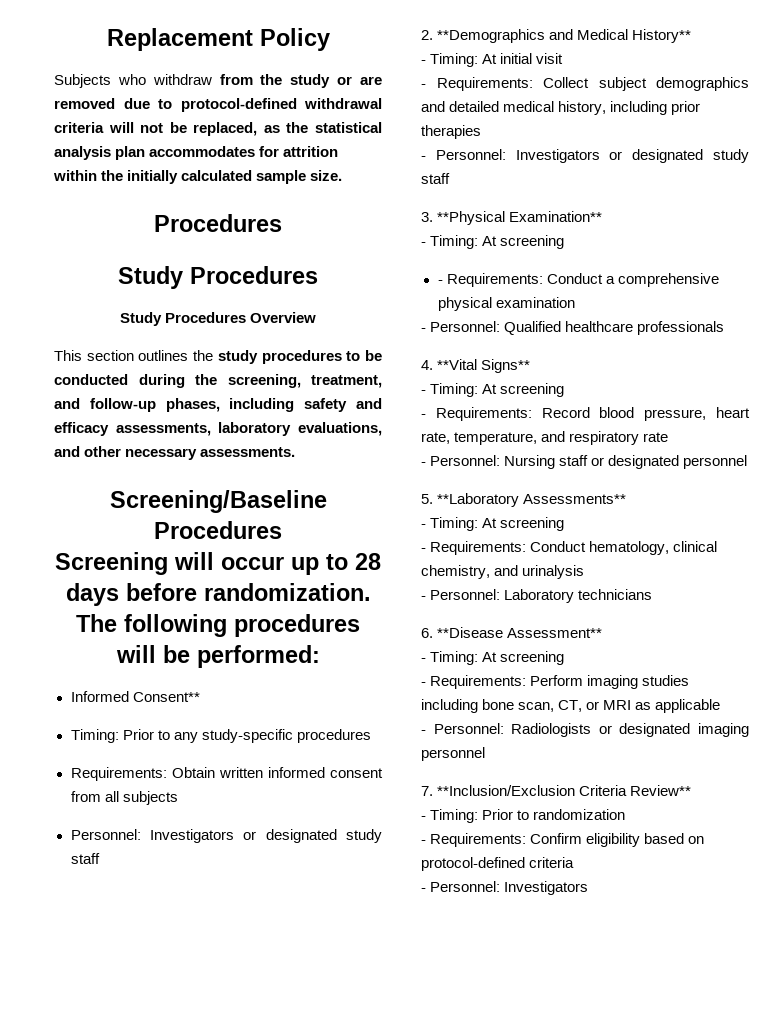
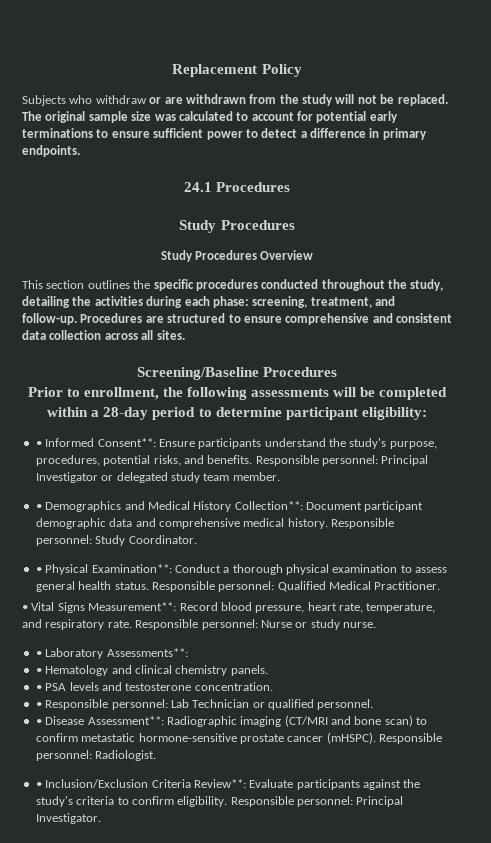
- Subjects who withdraw from the study or are removed due to protocol-defined withdrawal criteria will not be replaced, as the statistical analysis plan accommodates for attrition within the initially calculated sample size.
- Procedures
+ Subjects who withdraw or are withdrawn from the study will not be replaced. The original sample size was calculated to account for potential early terminations to ensure sufficient power to detect a difference in primary endpoints.
+ 24.1 Procedures
- This section outlines the study procedures to be conducted during the screening, treatment, and follow-up phases, including safety and efficacy assessments, laboratory evaluations, and other necessary assessments.
+ This section outlines the specific procedures conducted throughout the study, detailing the activities during each phase: screening, treatment, and follow-up. Procedures are structured to ensure comprehensive and consistent data collection across all sites.
  Screening/Baseline Procedures
- Screening will occur up to 28 days before randomization. The following procedures will be performed:
- Informed Consent**
- Timing: Prior to any study-specific procedures
- Requirements: Obtain written informed consent from all subjects
- Personnel: Investigators or designated study staff
- 2. **Demographics and Medical History**
- - Timing: At initial visit
- - Requirements: Collect subject demographics and detailed medical history, including prior therapies
- - Personnel: Investigators or designated study staff
- 3. **Physical Examination**
- - Timing: At screening
- - Requirements: Conduct a comprehensive physical examination
- - Personnel: Qualified healthcare professionals
- 4. **Vital Signs**
- - Timing: At screening
- - Requirements: Record blood pressure, heart rate, temperature, and respiratory rate
- - Personnel: Nursing staff or designated personnel
- 5. **Laboratory Assessments**
- - Timing: At screening
- - Requirements: Conduct hematology, clinical chemistry, and urinalysis
- - Personnel: Laboratory technicians
- 6. **Disease Assessment**
- - Timing: At screening
- - Requirements: Perform imaging studies including bone scan, CT, or MRI as applicable
- - Personnel: Radiologists or designated imaging personnel
- 7. **Inclusion/Exclusion Criteria Review**
- - Timing: Prior to randomization
- - Requirements: Confirm eligibility based on protocol-defined criteria
- - Personnel: Investigators
+ Prior to enrollment, the following assessments will be completed within a 28-day period to determine participant eligibility:
+ • Informed Consent**: Ensure participants understand the study's purpose, procedures, potential risks, and benefits. Responsible personnel: Principal Investigator or delegated study team member.
+ • Demographics and Medical History Collection**: Document participant demographic data and comprehensive medical history. Responsible personnel: Study Coordinator.
+ • Physical Examination**: Conduct a thorough physical examination to assess general health status. Responsible personnel: Qualified Medical Practitioner.
+ • Vital Signs Measurement**: Record blood pressure, heart rate, temperature, and respiratory rate. Responsible personnel: Nurse or study nurse.
+ • Laboratory Assessments**:
+ • Hematology and clinical chemistry panels.
+ • PSA levels and testosterone concentration.
+ • Responsible personnel: Lab Technician or qualified personnel.
+ • Disease Assessment**: Radiographic imaging (CT/MRI and bone scan) to confirm metastatic hormone-sensitive prostate cancer (mHSPC). Responsible personnel: Radiologist.
+ • Inclusion/Exclusion Criteria Review**: Evaluate participants against the study's criteria to confirm eligibility. Responsible personnel: Principal Investigator.

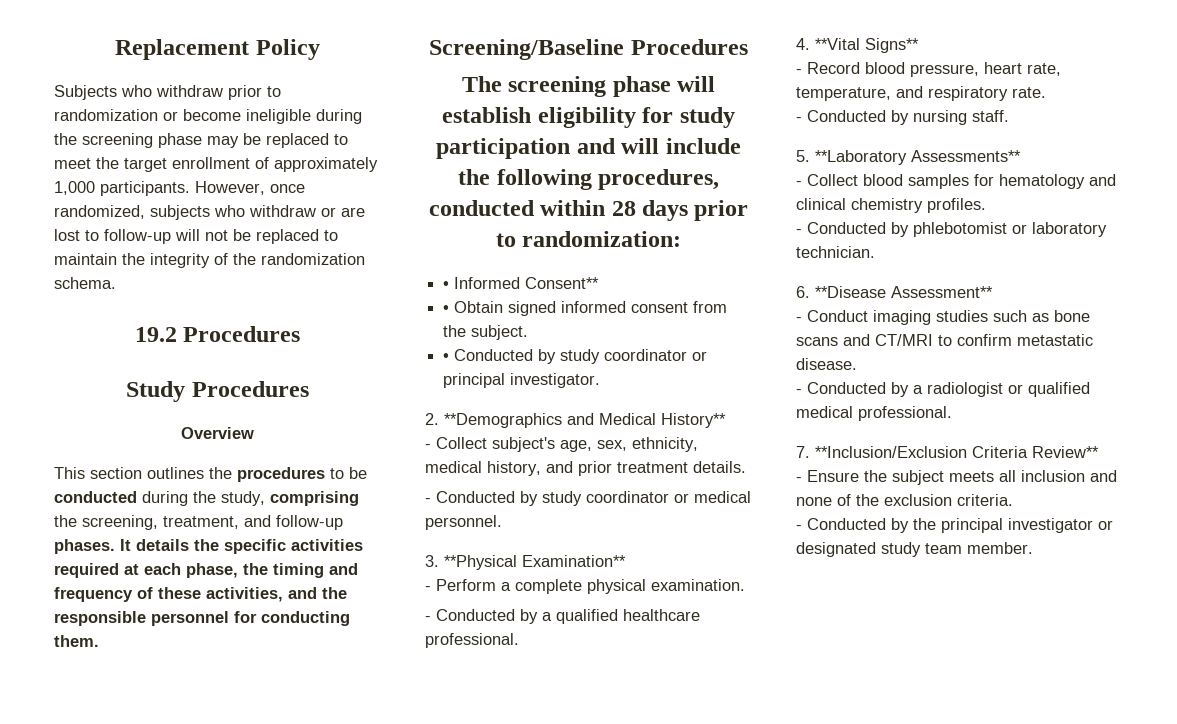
- Subjects who withdraw or are withdrawn from the study will not be replaced. The original sample size was calculated to account for potential early terminations to ensure sufficient power to detect a difference in primary endpoints.
- 24.1 Procedures
+ Subjects who withdraw prior to randomization or become ineligible during the screening phase may be replaced to meet the target enrollment of approximately 1,000 participants. However, once randomized, subjects who withdraw or are lost to follow-up will not be replaced to maintain the integrity of the randomization schema.
+ 19.2 Procedures
- Study Procedures Overview
+ Overview
- This section outlines the specific procedures conducted throughout the study, detailing the activities during each phase: screening, treatment, and follow-up. Procedures are structured to ensure comprehensive and consistent data collection across all sites.
+ This section outlines the procedures to be conducted during the study, comprising the screening, treatment, and follow-up phases. It details the specific activities required at each phase, the timing and frequency of these activities, and the responsible personnel for conducting them.
  Screening/Baseline Procedures
- Prior to enrollment, the following assessments will be completed within a 28-day period to determine participant eligibility:
- • Informed Consent**: Ensure participants understand the study's purpose, procedures, potential risks, and benefits. Responsible personnel: Principal Investigator or delegated study team member.
- • Demographics and Medical History Collection**: Document participant demographic data and comprehensive medical history. Responsible personnel: Study Coordinator.
- • Physical Examination**: Conduct a thorough physical examination to assess general health status. Responsible personnel: Qualified Medical Practitioner.
- • Vital Signs Measurement**: Record blood pressure, heart rate, temperature, and respiratory rate. Responsible personnel: Nurse or study nurse.
- • Laboratory Assessments**:
- • Hematology and clinical chemistry panels.
- • PSA levels and testosterone concentration.
- • Responsible personnel: Lab Technician or qualified personnel.
- • Disease Assessment**: Radiographic imaging (CT/MRI and bone scan) to confirm metastatic hormone-sensitive prostate cancer (mHSPC). Responsible personnel: Radiologist.
- • Inclusion/Exclusion Criteria Review**: Evaluate participants against the study's criteria to confirm eligibility. Responsible personnel: Principal Investigator.
+ The screening phase will establish eligibility for study participation and will include the following procedures, conducted within 28 days prior to randomization:
+ • Informed Consent**
+ • Obtain signed informed consent from the subject.
+ • Conducted by study coordinator or principal investigator.
+ 2. **Demographics and Medical History**
+ - Collect subject's age, sex, ethnicity, medical history, and prior treatment details.
+ - Conducted by study coordinator or medical personnel.
+ 3. **Physical Examination**
+ - Perform a complete physical examination.
+ - Conducted by a qualified healthcare professional.
+ 4. **Vital Signs**
+ - Record blood pressure, heart rate, temperature, and respiratory rate.
+ - Conducted by nursing staff.
+ 5. **Laboratory Assessments**
+ - Collect blood samples for hematology and clinical chemistry profiles.
+ - Conducted by phlebotomist or laboratory technician.
+ 6. **Disease Assessment**
+ - Conduct imaging studies such as bone scans and CT/MRI to confirm metastatic disease.
+ - Conducted by a radiologist or qualified medical professional.
+ 7. **Inclusion/Exclusion Criteria Review**
+ - Ensure the subject meets all inclusion and none of the exclusion criteria.
+ - Conducted by the principal investigator or designated study team member.

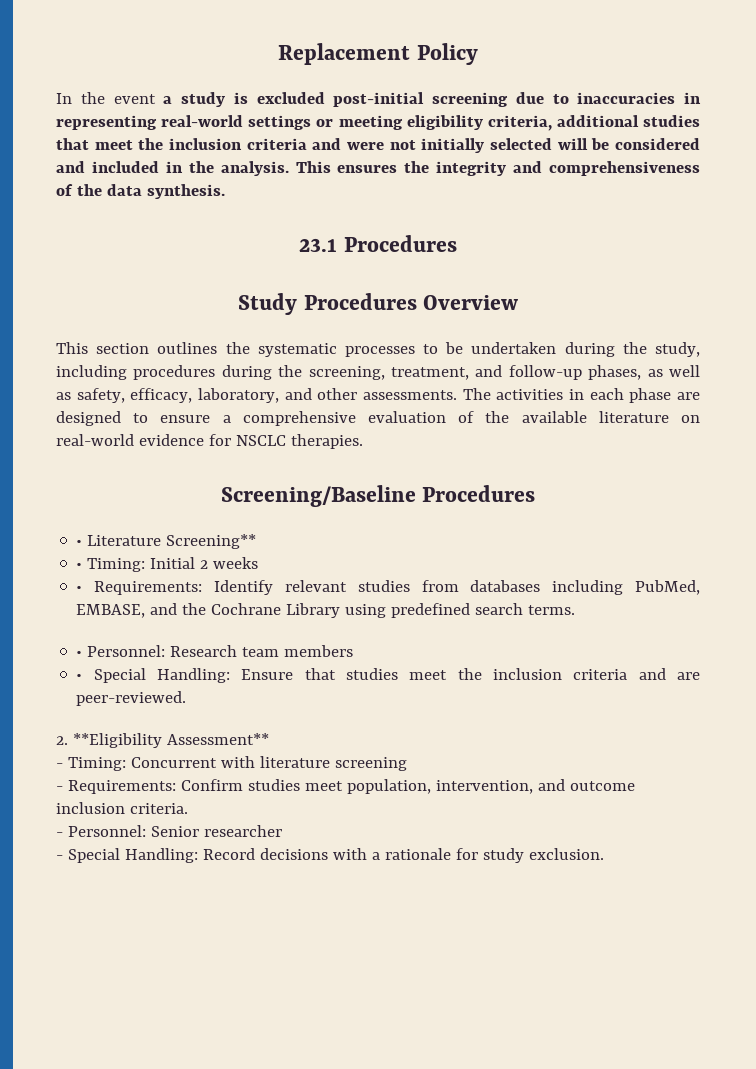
- Subjects who withdraw prior to randomization or become ineligible during the screening phase may be replaced to meet the target enrollment of approximately 1,000 participants. However, once randomized, subjects who withdraw or are lost to follow-up will not be replaced to maintain the integrity of the randomization schema.
- 19.2 Procedures
+ In the event a study is excluded post-initial screening due to inaccuracies in representing real-world settings or meeting eligibility criteria, additional studies that meet the inclusion criteria and were not initially selected will be considered and included in the analysis. This ensures the integrity and comprehensiveness of the data synthesis.
+ 23.1 Procedures
- Study Procedures
- Overview
+ Study Procedures Overview
- This section outlines the procedures to be conducted during the study, comprising the screening, treatment, and follow-up phases. It details the specific activities required at each phase, the timing and frequency of these activities, and the responsible personnel for conducting them.
+ This section outlines the systematic processes to be undertaken during the study, including procedures during the screening, treatment, and follow-up phases, as well as safety, efficacy, laboratory, and other assessments. The activities in each phase are designed to ensure a comprehensive evaluation of the available literature on real-world evidence for NSCLC therapies.
  Screening/Baseline Procedures
- The screening phase will establish eligibility for study participation and will include the following procedures, conducted within 28 days prior to randomization:
- • Informed Consent**
- • Obtain signed informed consent from the subject.
- • Conducted by study coordinator or principal investigator.
- 2. **Demographics and Medical History**
- - Collect subject's age, sex, ethnicity, medical history, and prior treatment details.
- - Conducted by study coordinator or medical personnel.
- 3. **Physical Examination**
- - Perform a complete physical examination.
- - Conducted by a qualified healthcare professional.
- 4. **Vital Signs**
- - Record blood pressure, heart rate, temperature, and respiratory rate.
- - Conducted by nursing staff.
- 5. **Laboratory Assessments**
- - Collect blood samples for hematology and clinical chemistry profiles.
- - Conducted by phlebotomist or laboratory technician.
- 6. **Disease Assessment**
- - Conduct imaging studies such as bone scans and CT/MRI to confirm metastatic disease.
- - Conducted by a radiologist or qualified medical professional.
- 7. **Inclusion/Exclusion Criteria Review**
- - Ensure the subject meets all inclusion and none of the exclusion criteria.
- - Conducted by the principal investigator or designated study team member.
+ • Literature Screening**
+ • Timing: Initial 2 weeks
+ • Requirements: Identify relevant studies from databases including PubMed, EMBASE, and the Cochrane Library using predefined search terms.
+ • Personnel: Research team members
+ • Special Handling: Ensure that studies meet the inclusion criteria and are peer-reviewed.
+ 2. **Eligibility Assessment**
+ - Timing: Concurrent with literature screening
+ - Requirements: Confirm studies meet population, intervention, and outcome inclusion criteria.
+ - Personnel: Senior researcher
+ - Special Handling: Record decisions with a rationale for study exclusion.

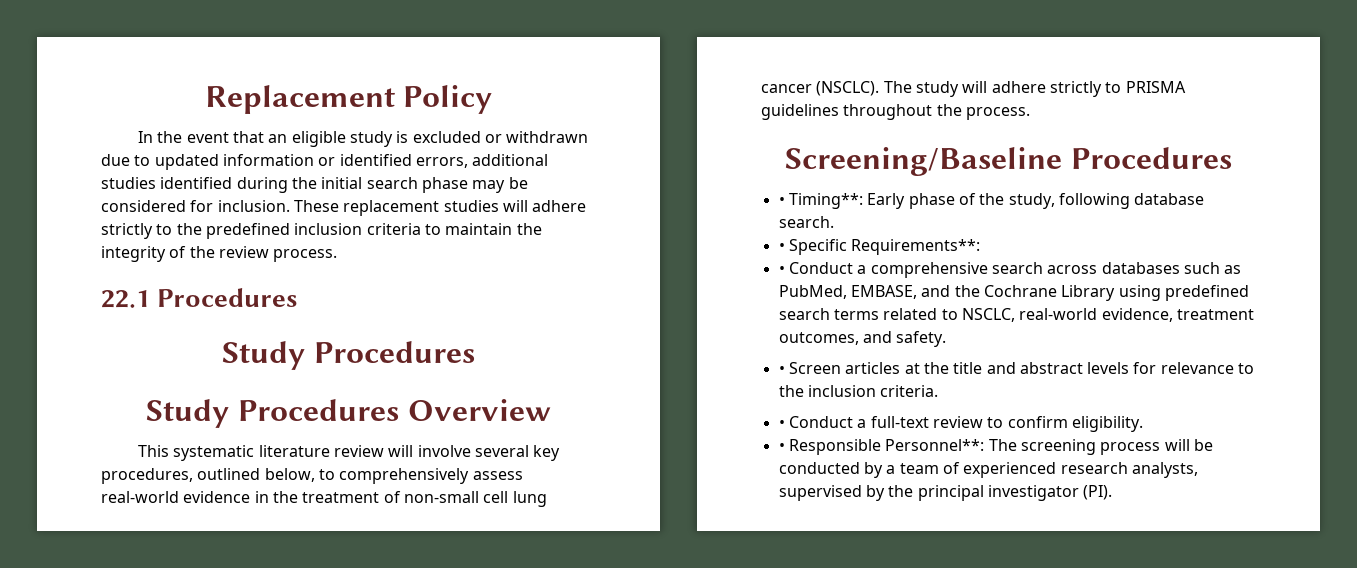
- In the event a study is excluded post-initial screening due to inaccuracies in representing real-world settings or meeting eligibility criteria, additional studies that meet the inclusion criteria and were not initially selected will be considered and included in the analysis. This ensures the integrity and comprehensiveness of the data synthesis.
- 23.1 Procedures
+ In the event that an eligible study is excluded or withdrawn due to updated information or identified errors, additional studies identified during the initial search phase may be considered for inclusion. These replacement studies will adhere strictly to the predefined inclusion criteria to maintain the integrity of the review process.
+ 22.1 Procedures
+ Study Procedures
- This section outlines the systematic processes to be undertaken during the study, including procedures during the screening, treatment, and follow-up phases, as well as safety, efficacy, laboratory, and other assessments. The activities in each phase are designed to ensure a comprehensive evaluation of the available literature on real-world evidence for NSCLC therapies.
+ This systematic literature review will involve several key procedures, outlined below, to comprehensively assess real-world evidence in the treatment of non-small cell lung cancer (NSCLC). The study will adhere strictly to PRISMA guidelines throughout the process.
  Screening/Baseline Procedures
- • Literature Screening**
- • Timing: Initial 2 weeks
- • Requirements: Identify relevant studies from databases including PubMed, EMBASE, and the Cochrane Library using predefined search terms.
- • Personnel: Research team members
- • Special Handling: Ensure that studies meet the inclusion criteria and are peer-reviewed.
- 2. **Eligibility Assessment**
- - Timing: Concurrent with literature screening
- - Requirements: Confirm studies meet population, intervention, and outcome inclusion criteria.
- - Personnel: Senior researcher
- - Special Handling: Record decisions with a rationale for study exclusion.
+ • Timing**: Early phase of the study, following database search.
+ • Specific Requirements**:
+ • Conduct a comprehensive search across databases such as PubMed, EMBASE, and the Cochrane Library using predefined search terms related to NSCLC, real-world evidence, treatment outcomes, and safety.
+ • Screen articles at the title and abstract levels for relevance to the inclusion criteria.
+ • Conduct a full-text review to confirm eligibility.
+ • Responsible Personnel**: The screening process will be conducted by a team of experienced research analysts, supervised by the principal investigator (PI).

